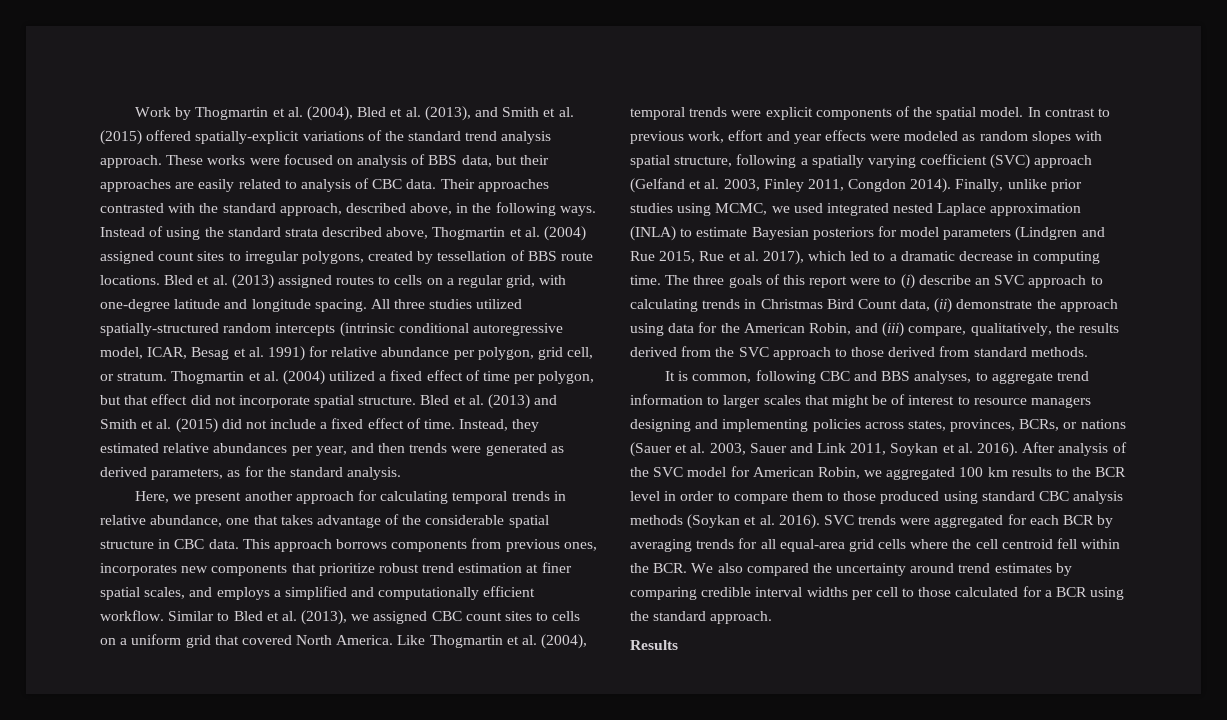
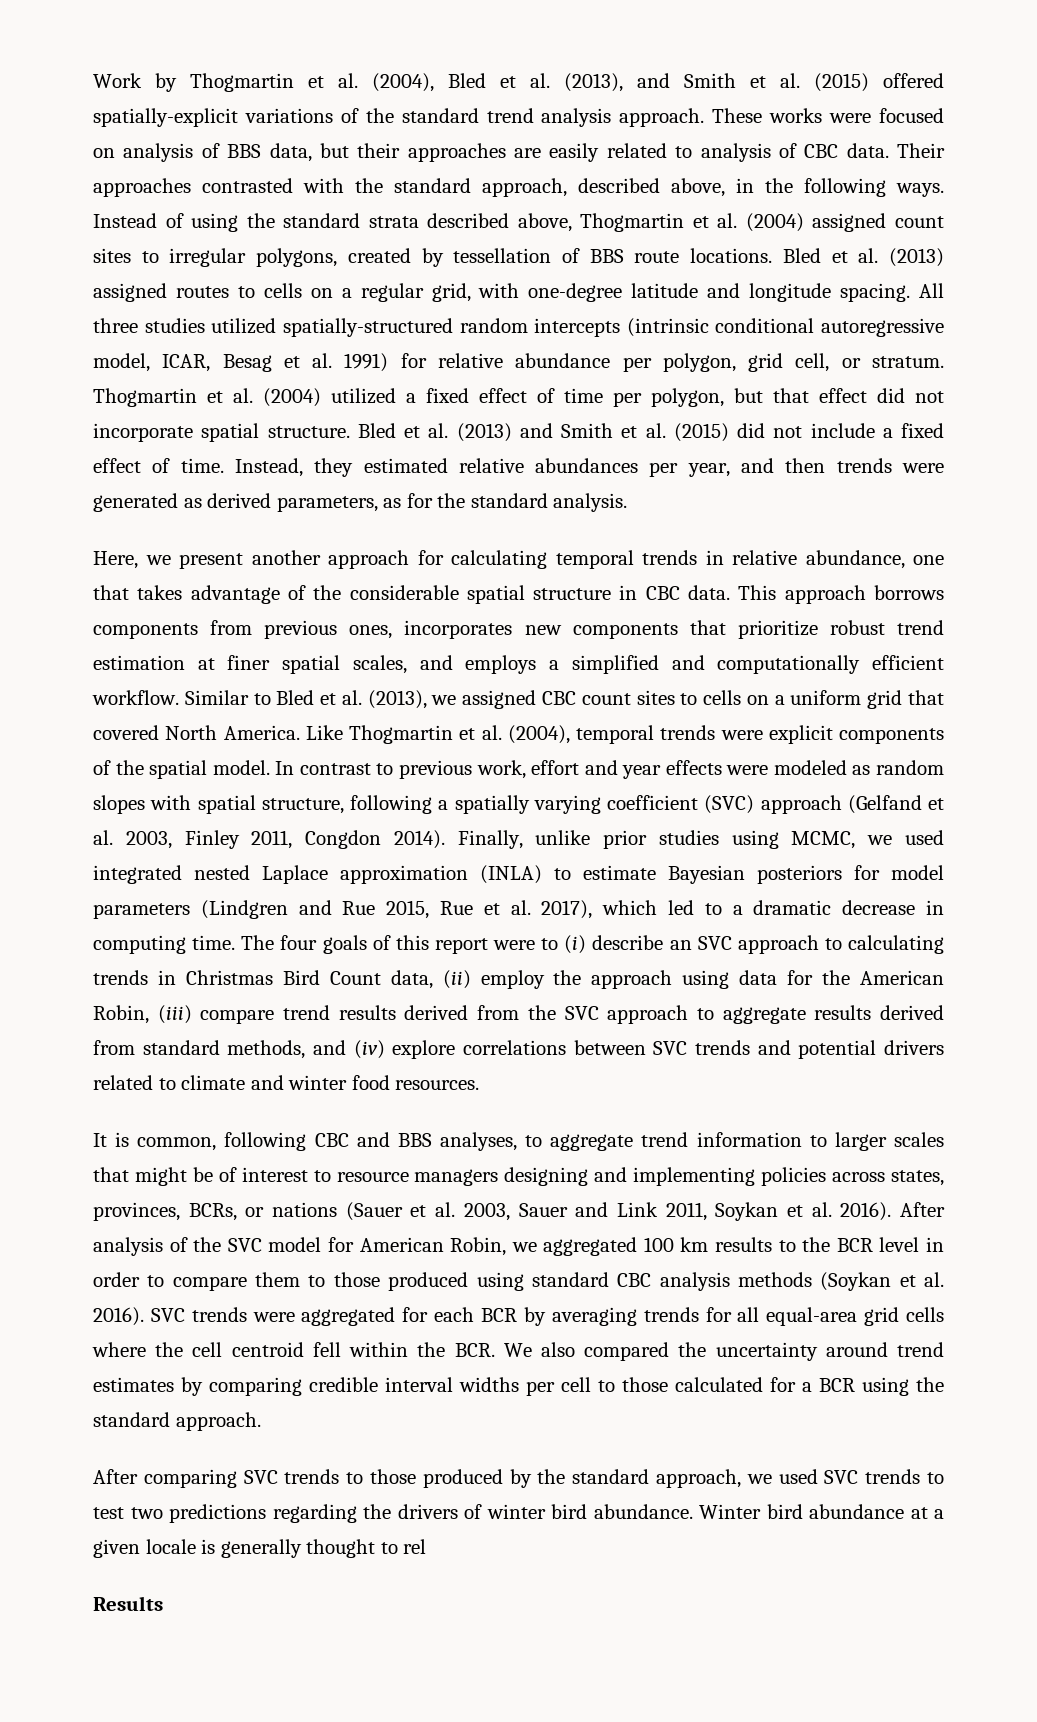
- The three goals of this report were to (i) describe an SVC approach to calculating trends in Christmas Bird Count data, (ii) demonstrate the approach using data for the American Robin, and (iii) compare, qualitatively, the results derived from the SVC approach to those derived from standard methods.
+ The four goals of this report were to (i) describe an SVC approach to calculating trends in Christmas Bird Count data, (ii) employ the approach using data for the American Robin, (iii) compare trend results derived from the SVC approach to aggregate results derived from standard methods, and (iv) explore correlations between SVC trends and potential drivers related to climate and winter food resources.
+ After comparing SVC trends to those produced by the standard approach, we used SVC trends to test two predictions regarding the drivers of winter bird abundance. Winter bird abundance at a given locale is generally thought to rel

